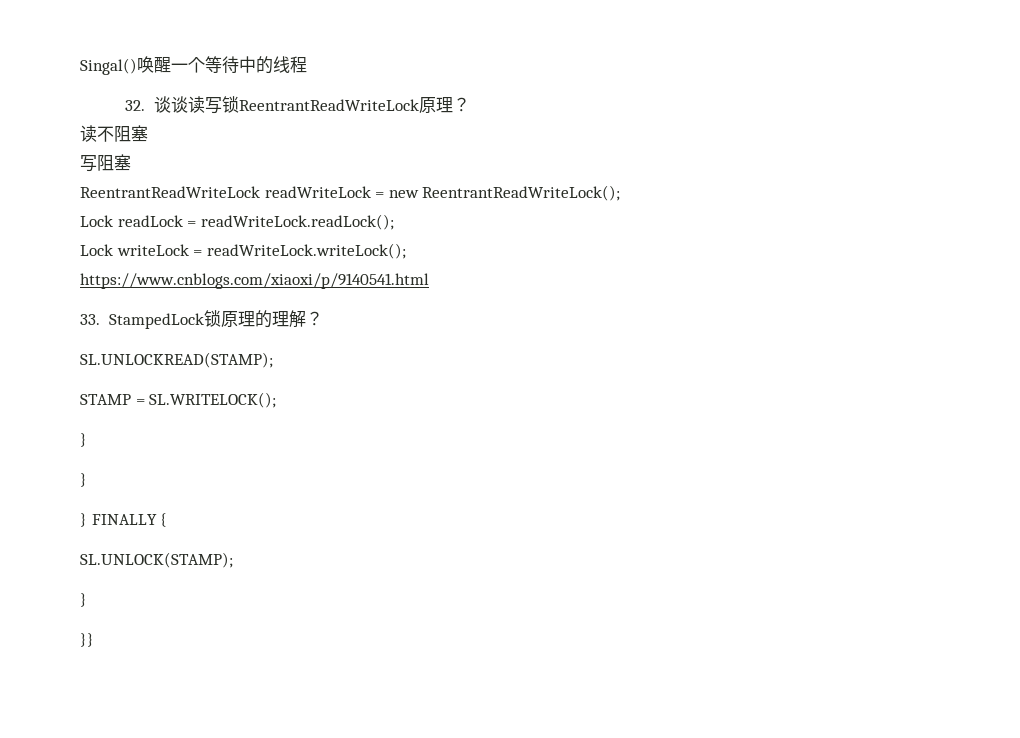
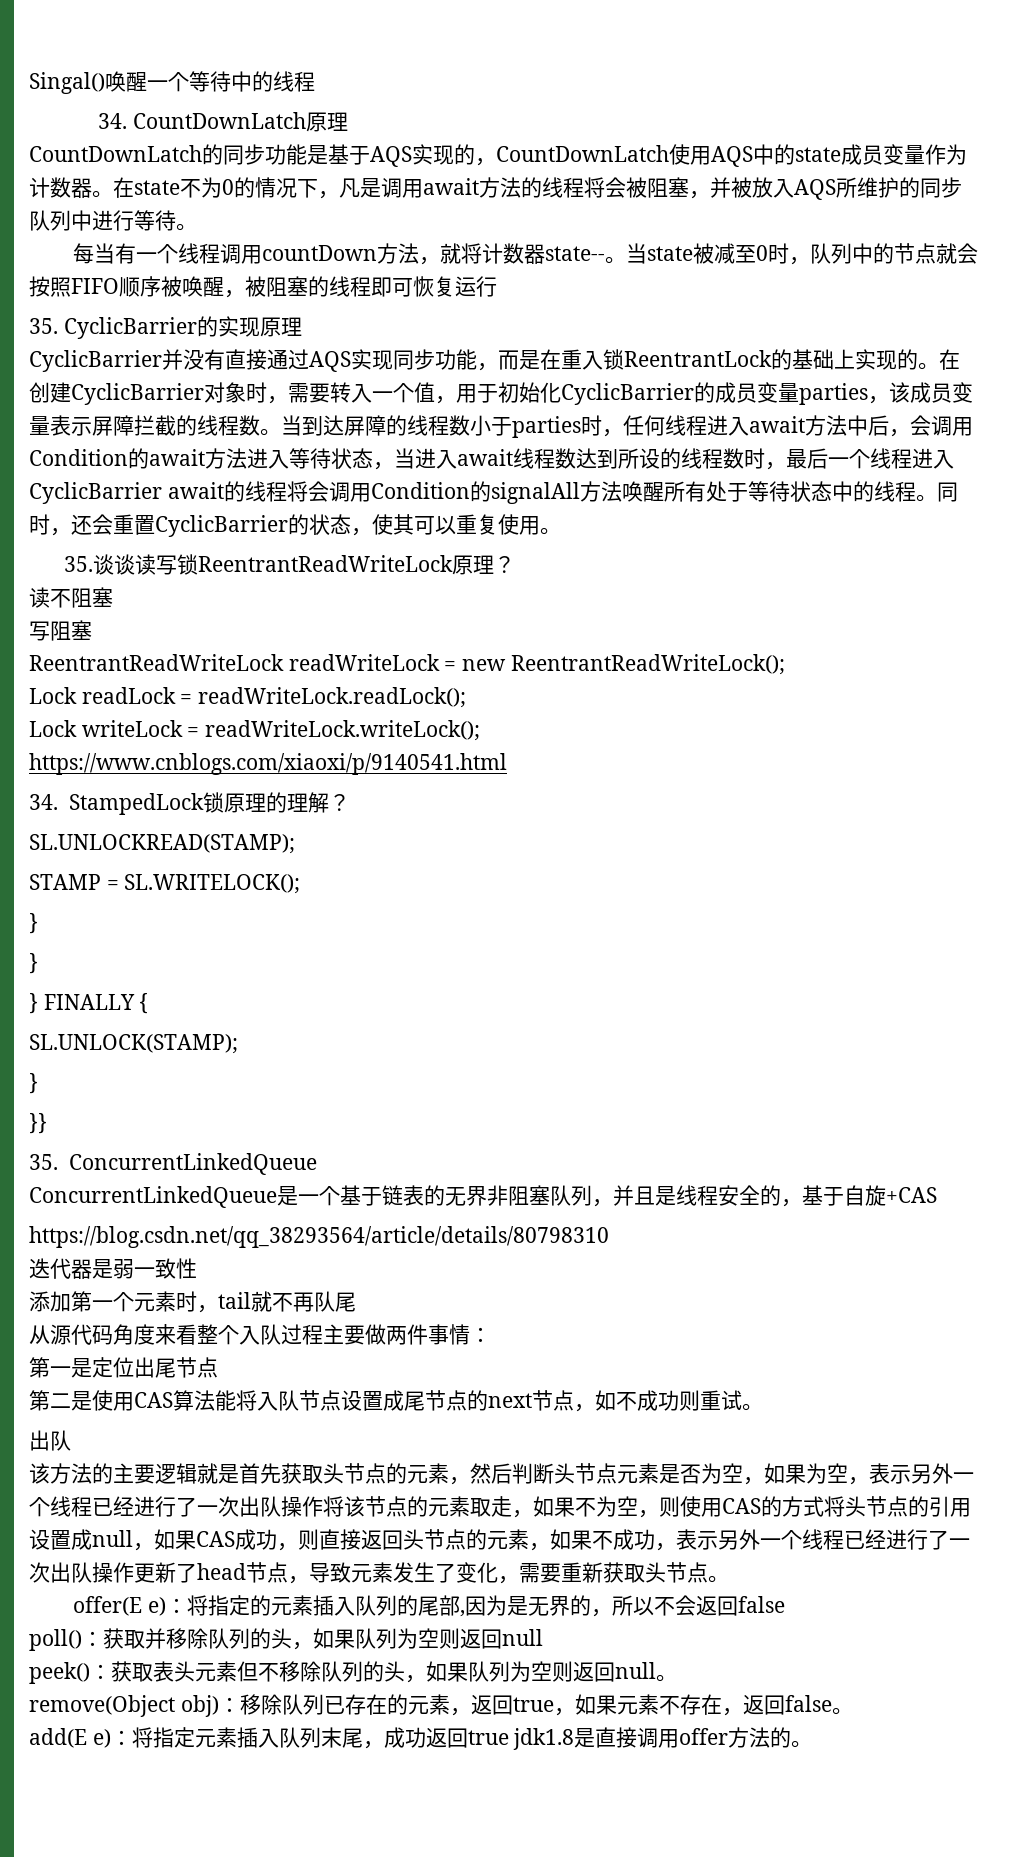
- 32.谈谈读写锁ReentrantReadWriteLock原理？
+ 34. CountDownLatch原理
+ CountDownLatch的同步功能是基于AQS实现的，CountDownLatch使用AQS中的state成员变量作为计数器。在state不为0的情况下，凡是调用await方法的线程将会被阻塞，并被放入AQS所维护的同步队列中进行等待。
+ 每当有一个线程调用countDown方法，就将计数器state--。当state被减至0时，队列中的节点就会按照FIFO顺序被唤醒，被阻塞的线程即可恢复运行
+ 35. CyclicBarrier的实现原理
+ CyclicBarrier并没有直接通过AQS实现同步功能，而是在重入锁ReentrantLock的基础上实现的。在创建CyclicBarrier对象时，需要转入一个值，用于初始化CyclicBarrier的成员变量parties，该成员变量表示屏障拦截的线程数。当到达屏障的线程数小于parties时，任何线程进入await方法中后，会调用Condition的await方法进入等待状态，当进入await线程数达到所设的线程数时，最后一个线程进入CyclicBarrier await的线程将会调用Condition的signalAll方法唤醒所有处于等待状态中的线程。同时，还会重置CyclicBarrier的状态，使其可以重复使用。
+ 35.谈谈读写锁ReentrantReadWriteLock原理？
- 33. StampedLock锁原理的理解？
+ 34. StampedLock锁原理的理解？
+ 35. ConcurrentLinkedQueue
+ ConcurrentLinkedQueue是一个基于链表的无界非阻塞队列，并且是线程安全的，基于自旋+CAS
+ https://blog.csdn.net/qq_38293564/article/details/80798310
+ 迭代器是弱一致性
+ 添加第一个元素时，tail就不再队尾
+ 从源代码角度来看整个入队过程主要做两件事情：
+ 第一是定位出尾节点
+ 第二是使用CAS算法能将入队节点设置成尾节点的next节点，如不成功则重试。
+ 出队
+ 该方法的主要逻辑就是首先获取头节点的元素，然后判断头节点元素是否为空，如果为空，表示另外一个线程已经进行了一次出队操作将该节点的元素取走，如果不为空，则使用CAS的方式将头节点的引用设置成null，如果CAS成功，则直接返回头节点的元素，如果不成功，表示另外一个线程已经进行了一次出队操作更新了head节点，导致元素发生了变化，需要重新获取头节点。
+ offer(E e)：将指定的元素插入队列的尾部,因为是无界的，所以不会返回false
+ poll()：获取并移除队列的头，如果队列为空则返回null
+ peek()：获取表头元素但不移除队列的头，如果队列为空则返回null。
+ remove(Object obj)：移除队列已存在的元素，返回true，如果元素不存在，返回false。
+ add(E e)：将指定元素插入队列末尾，成功返回true jdk1.8是直接调用offer方法的。

